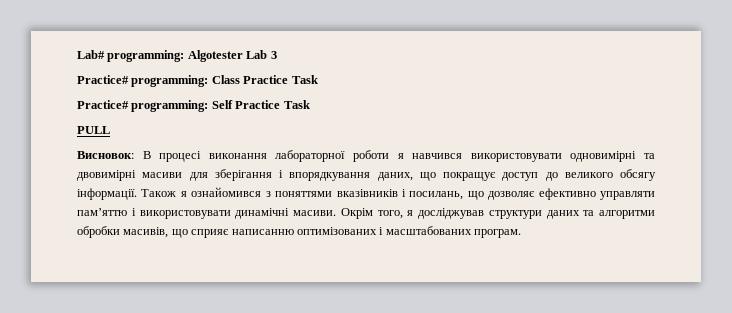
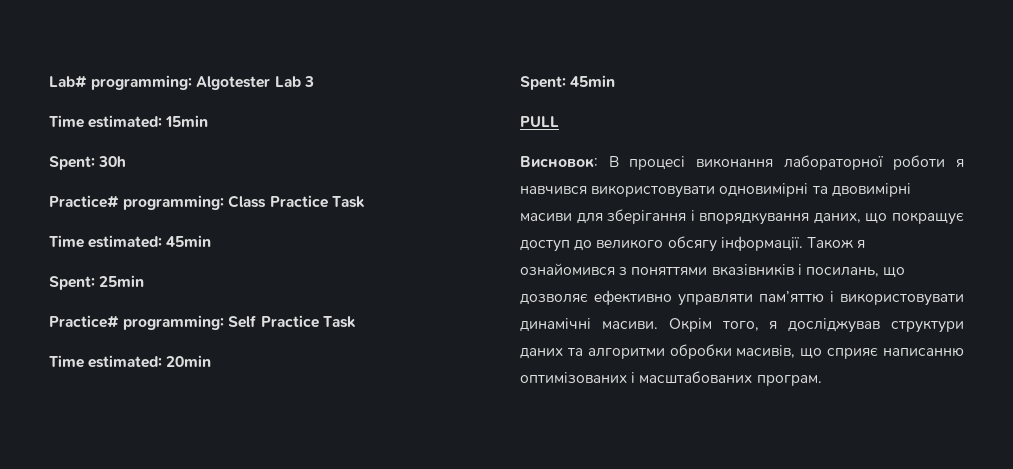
+ Time estimated: 15min
+ Spent: 30h
+ Time estimated: 45min
+ Spent: 25min
+ Time estimated: 20min
+ Spent: 45min

